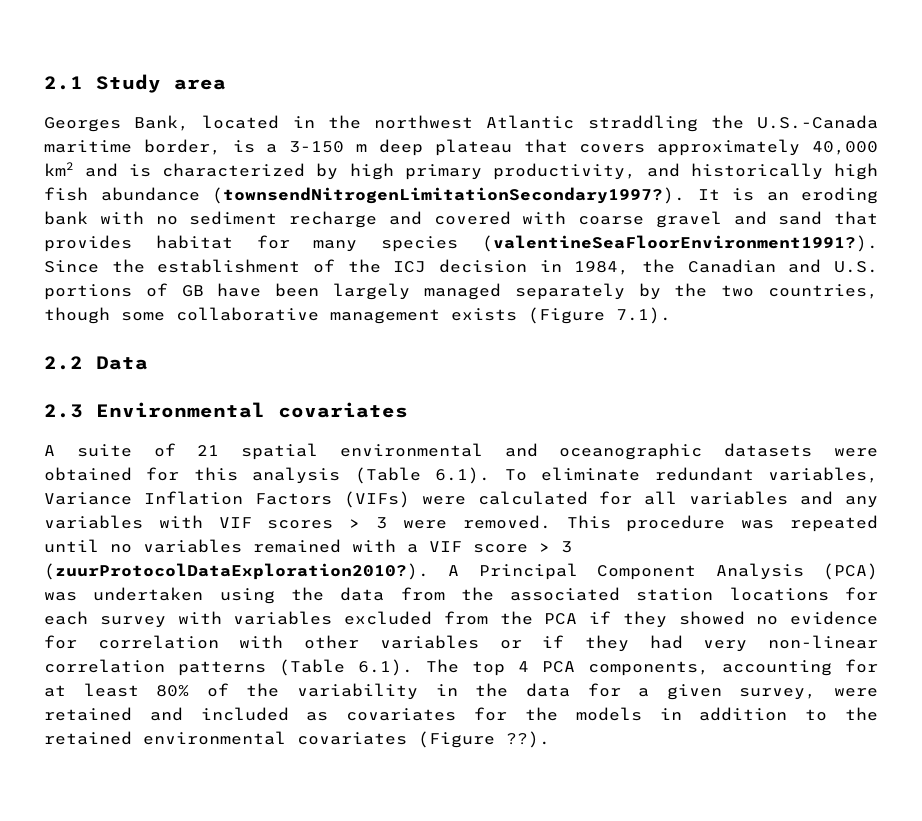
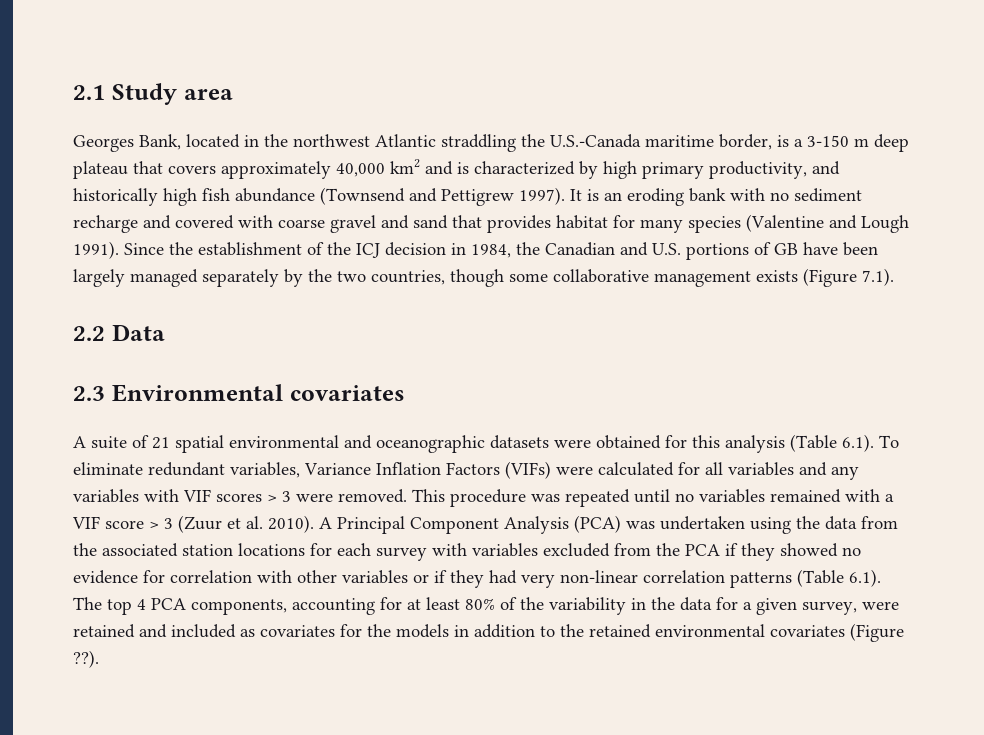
- Georges Bank, located in the northwest Atlantic straddling the U.S.-Canada maritime border, is a 3-150 m deep plateau that covers approximately 40,000 km2 and is characterized by high primary productivity, and historically high fish abundance (townsendNitrogenLimitationSecondary1997?).
+ Georges Bank, located in the northwest Atlantic straddling the U.S.-Canada maritime border, is a 3-150 m deep plateau that covers approximately 40,000 km2 and is characterized by high primary productivity, and historically high fish abundance (Townsend and Pettigrew 1997).
- It is an eroding bank with no sediment recharge and covered with coarse gravel and sand that provides habitat for many species (valentineSeaFloorEnvironment1991?).
+ It is an eroding bank with no sediment recharge and covered with coarse gravel and sand that provides habitat for many species (Valentine and Lough 1991).
- This procedure was repeated until no variables remained with a VIF score > 3 (zuurProtocolDataExploration2010?).
+ This procedure was repeated until no variables remained with a VIF score > 3 (Zuur et al. 2010).

